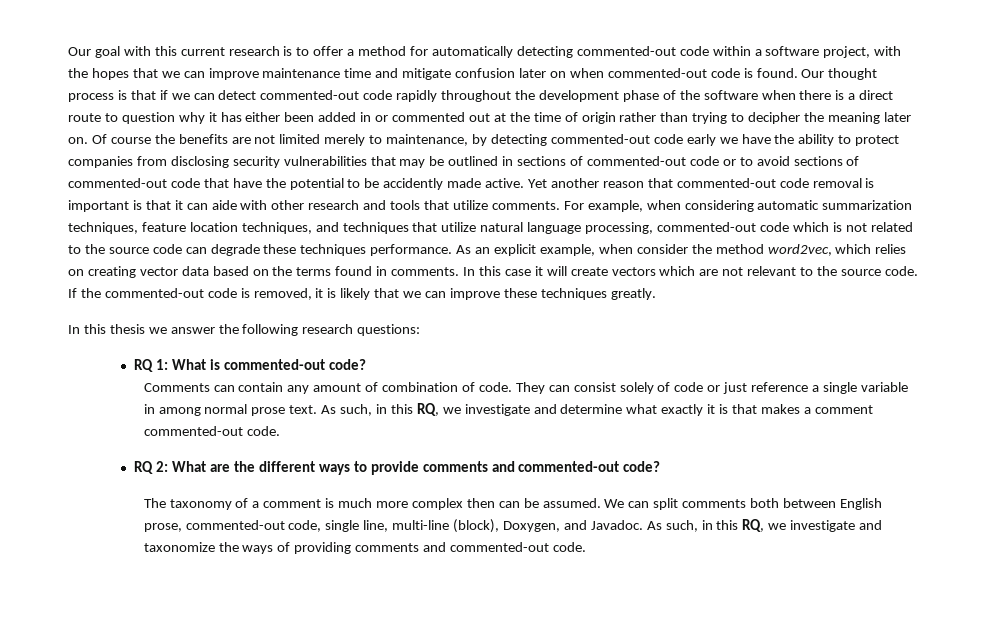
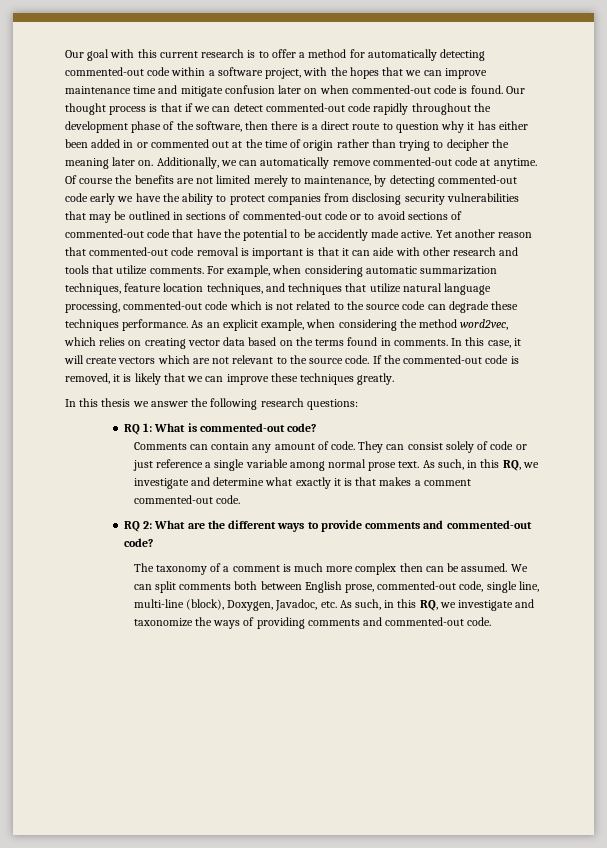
- Our thought process is that if we can detect commented-out code rapidly throughout the development phase of the software when there is a direct route to question why it has either been added in or commented out at the time of origin rather than trying to decipher the meaning later on.
+ Our thought process is that if we can detect commented-out code rapidly throughout the development phase of the software, then there is a direct route to question why it has either been added in or commented out at the time of origin rather than trying to decipher the meaning later on.
+ Additionally, we can automatically remove commented-out code at anytime.
- As an explicit example, when consider the method word2vec, which relies on creating vector data based on the terms found in comments.
+ As an explicit example, when considering the method word2vec, which relies on creating vector data based on the terms found in comments.
- In this case it will create vectors which are not relevant to the source code.
+ In this case, it will create vectors which are not relevant to the source code.
- Comments can contain any amount of combination of code.
+ Comments can contain any amount of code.
- They can consist solely of code or just reference a single variable in among normal prose text.
+ They can consist solely of code or just reference a single variable among normal prose text.
- We can split comments both between English prose, commented-out code, single line, multi-line (block), Doxygen, and Javadoc. As such, in this RQ, we investigate and taxonomize the ways of providing comments and commented-out code.
+ We can split comments both between English prose, commented-out code, single line, multi-line (block), Doxygen, Javadoc, etc. As such, in this RQ, we investigate and taxonomize the ways of providing comments and commented-out code.

